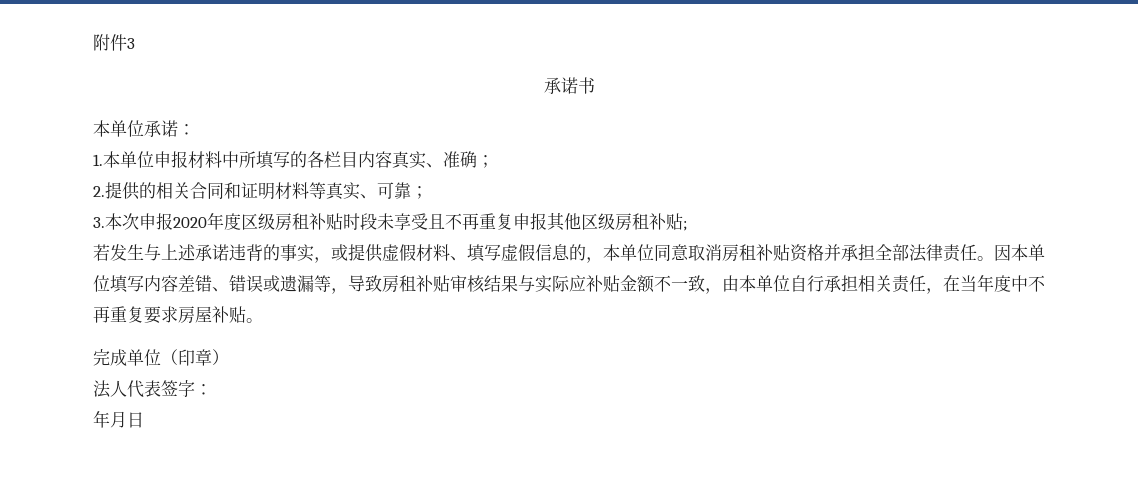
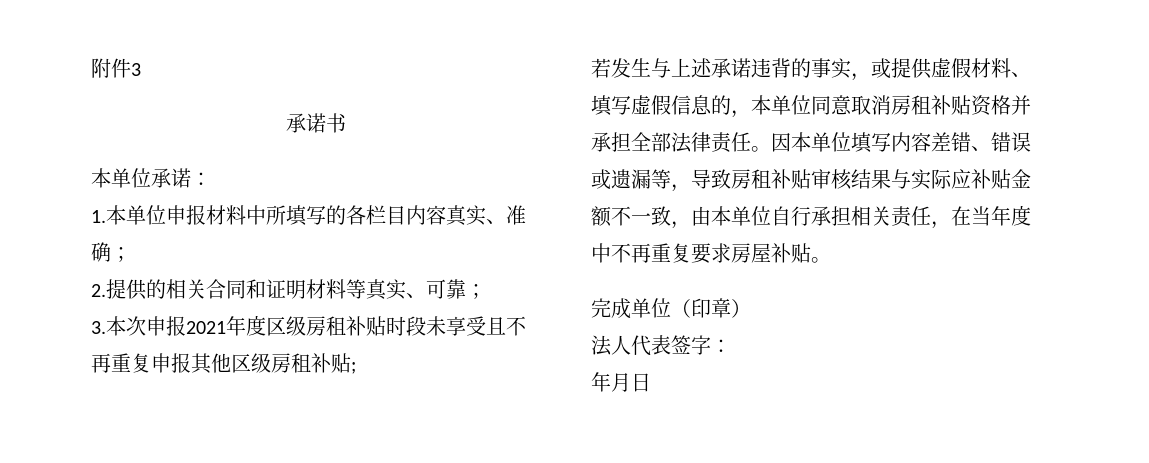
- 3.本次申报2020年度区级房租补贴时段未享受且不再重复申报其他区级房租补贴;
+ 3.本次申报2021年度区级房租补贴时段未享受且不再重复申报其他区级房租补贴;

